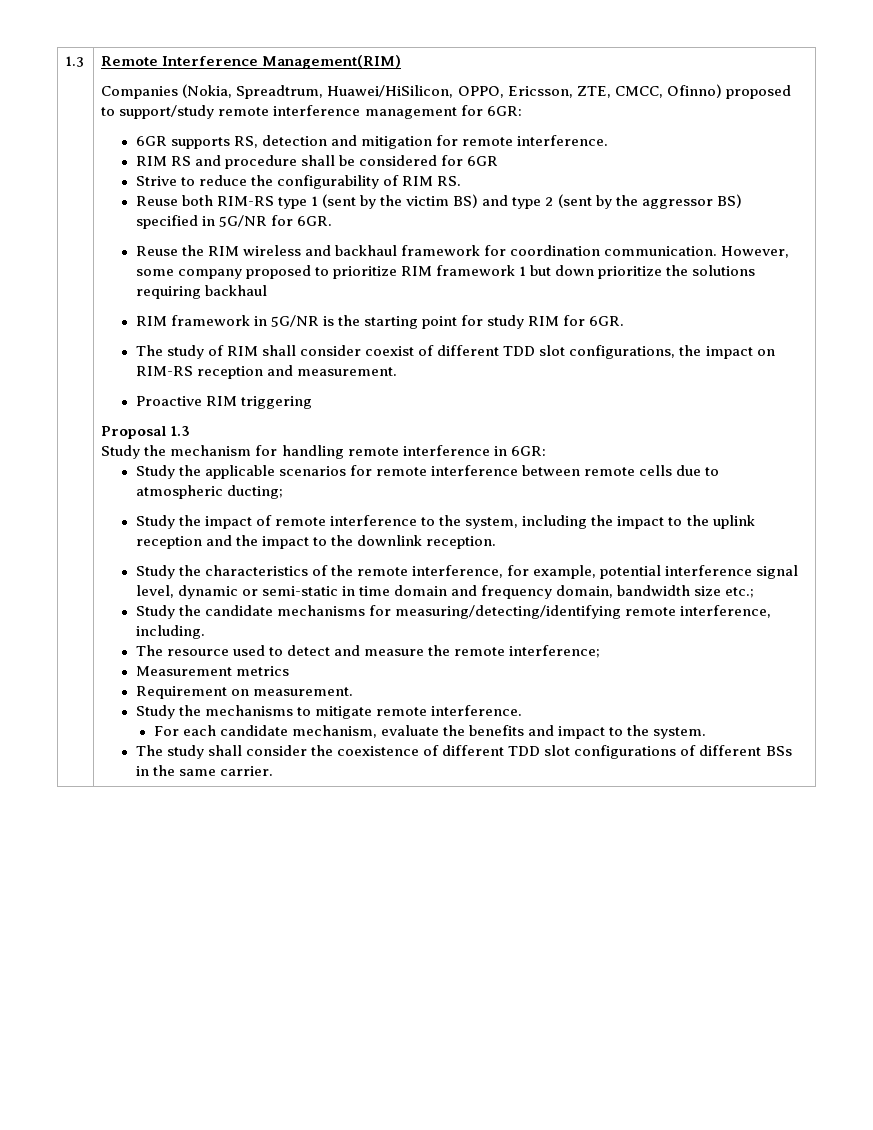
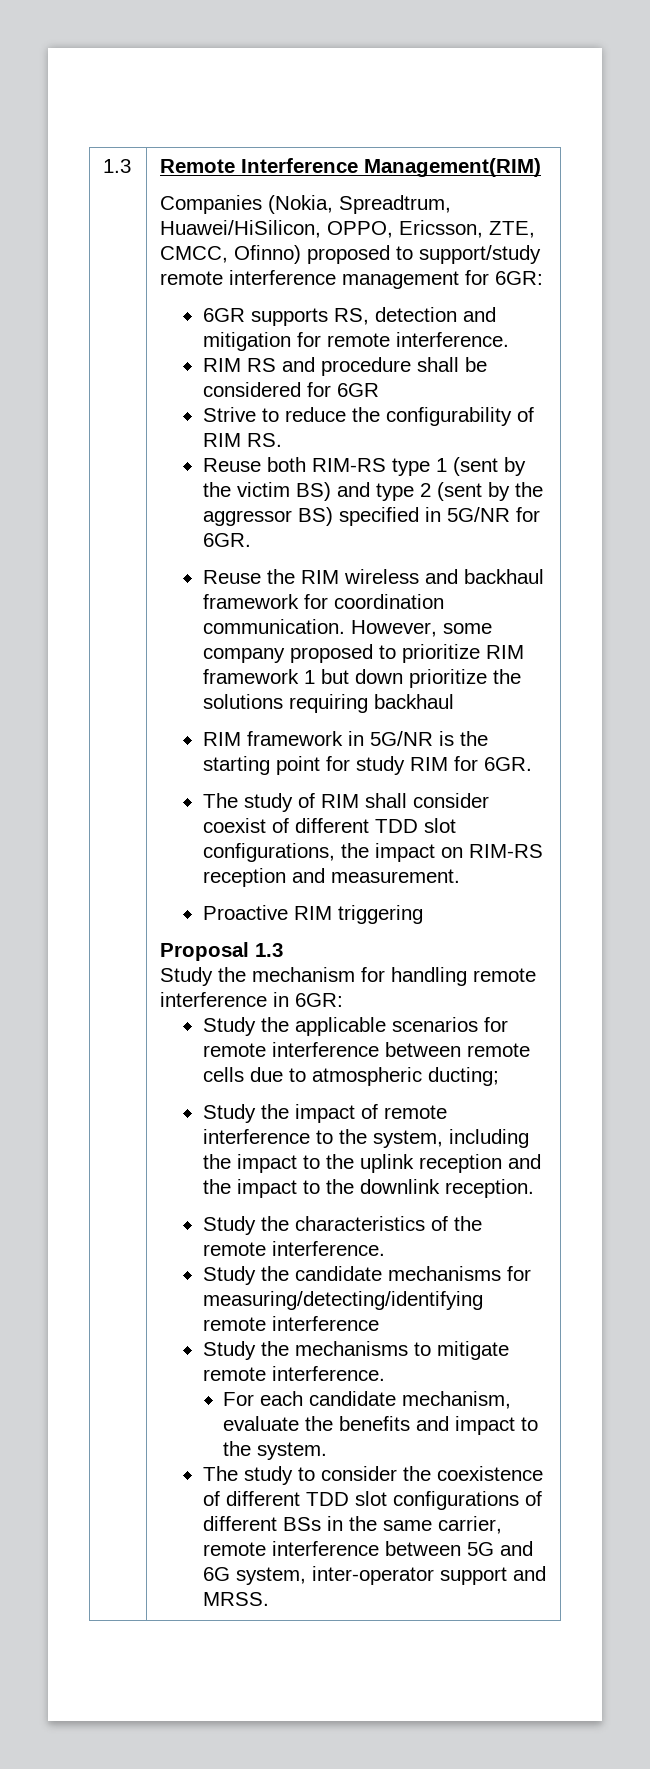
- Study the characteristics of the remote interference, for example, potential interference signal level, dynamic or semi-static in time domain and frequency domain, bandwidth size etc.;
+ Study the characteristics of the remote interference.
- Study the candidate mechanisms for measuring/detecting/identifying remote interference, including.
- The resource used to detect and measure the remote interference;
- Measurement metrics
- Requirement on measurement.
+ Study the candidate mechanisms for measuring/detecting/identifying remote interference
- The study shall consider the coexistence of different TDD slot configurations of different BSs in the same carrier.
+ The study to consider the coexistence of different TDD slot configurations of different BSs in the same carrier, remote interference between 5G and 6G system, inter-operator support and MRSS.

